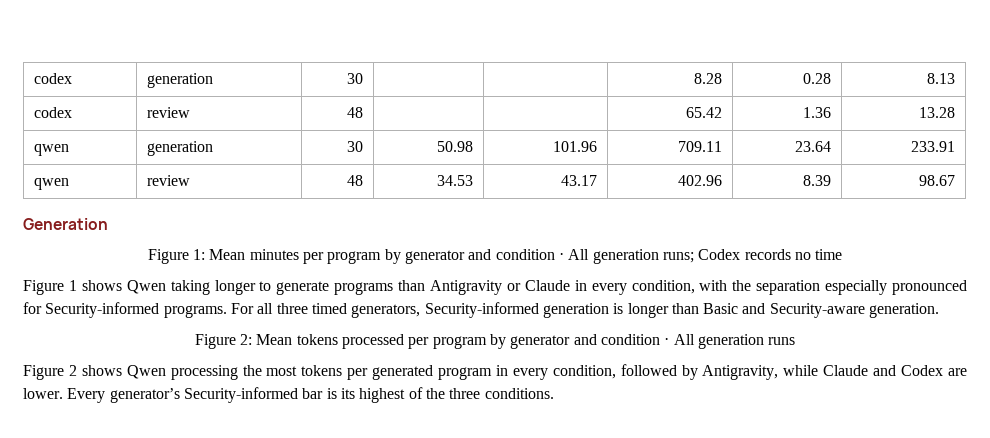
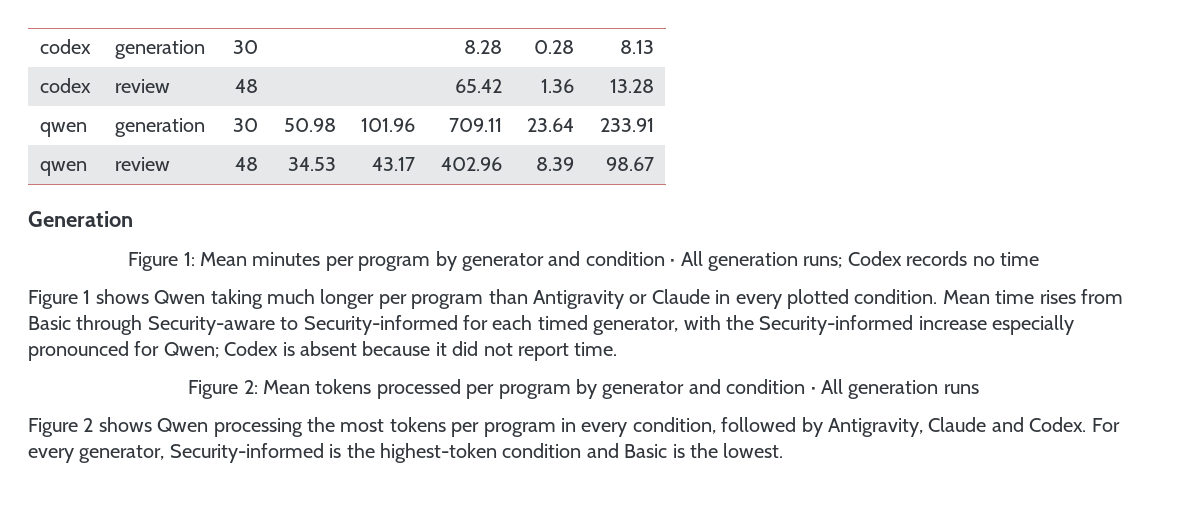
- Figure 1 shows Qwen taking longer to generate programs than Antigravity or Claude in every condition, with the separation especially pronounced for Security-informed programs. For all three timed generators, Security-informed generation is longer than Basic and Security-aware generation.
+ Figure 1 shows Qwen taking much longer per program than Antigravity or Claude in every plotted condition. Mean time rises from Basic through Security-aware to Security-informed for each timed generator, with the Security-informed increase especially pronounced for Qwen; Codex is absent because it did not report time.
- Figure 2 shows Qwen processing the most tokens per generated program in every condition, followed by Antigravity, while Claude and Codex are lower. Every generator’s Security-informed bar is its highest of the three conditions.
+ Figure 2 shows Qwen processing the most tokens per program in every condition, followed by Antigravity, Claude and Codex. For every generator, Security-informed is the highest-token condition and Basic is the lowest.

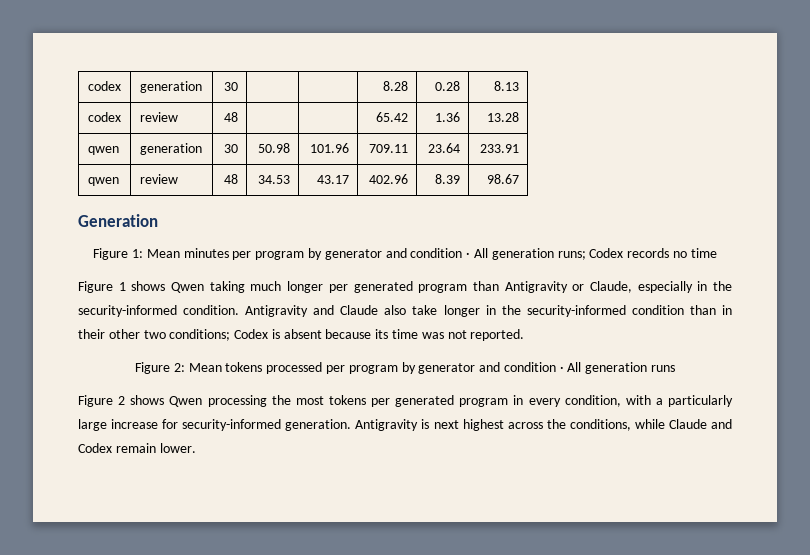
- Figure 1 shows Qwen taking much longer per program than Antigravity or Claude in every plotted condition. Mean time rises from Basic through Security-aware to Security-informed for each timed generator, with the Security-informed increase especially pronounced for Qwen; Codex is absent because it did not report time.
+ Figure 1 shows Qwen taking much longer per generated program than Antigravity or Claude, especially in the security-informed condition. Antigravity and Claude also take longer in the security-informed condition than in their other two conditions; Codex is absent because its time was not reported.
- Figure 2 shows Qwen processing the most tokens per program in every condition, followed by Antigravity, Claude and Codex. For every generator, Security-informed is the highest-token condition and Basic is the lowest.
+ Figure 2 shows Qwen processing the most tokens per generated program in every condition, with a particularly large increase for security-informed generation. Antigravity is next highest across the conditions, while Claude and Codex remain lower.

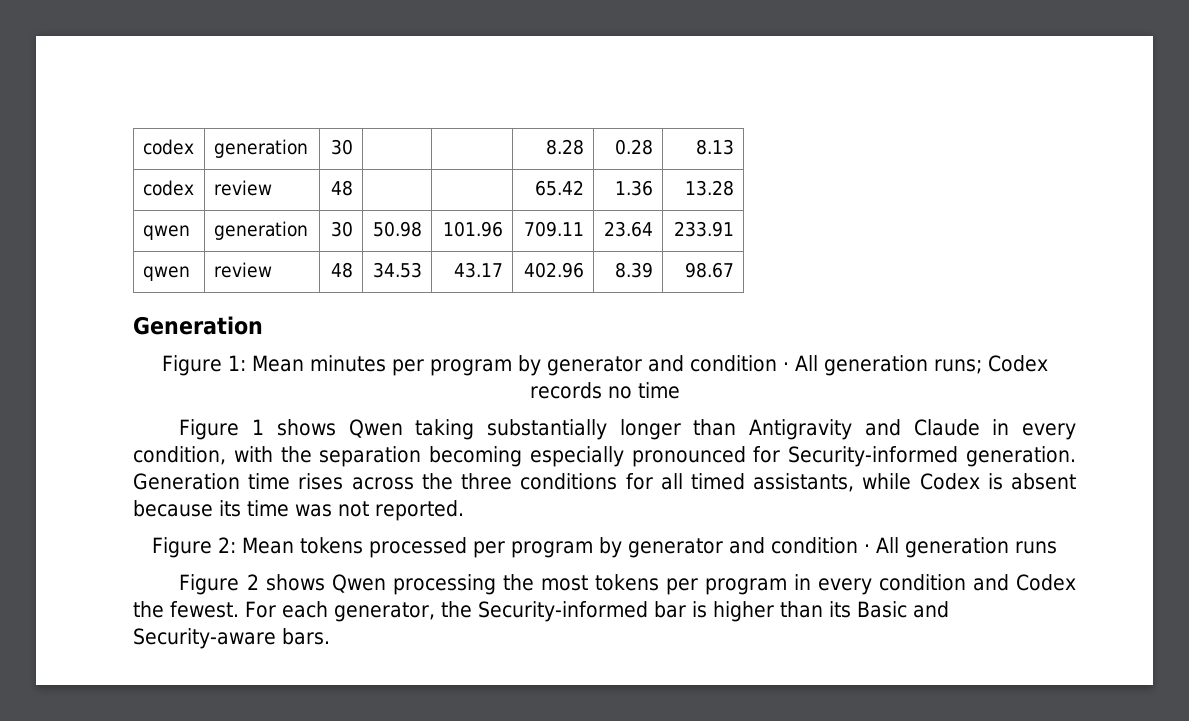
- Figure 1 shows Qwen taking much longer per generated program than Antigravity or Claude, especially in the security-informed condition. Antigravity and Claude also take longer in the security-informed condition than in their other two conditions; Codex is absent because its time was not reported.
+ Figure 1 shows Qwen taking substantially longer than Antigravity and Claude in every condition, with the separation becoming especially pronounced for Security-informed generation. Generation time rises across the three conditions for all timed assistants, while Codex is absent because its time was not reported.
- Figure 2 shows Qwen processing the most tokens per generated program in every condition, with a particularly large increase for security-informed generation. Antigravity is next highest across the conditions, while Claude and Codex remain lower.
+ Figure 2 shows Qwen processing the most tokens per program in every condition and Codex the fewest. For each generator, the Security-informed bar is higher than its Basic and Security-aware bars.

